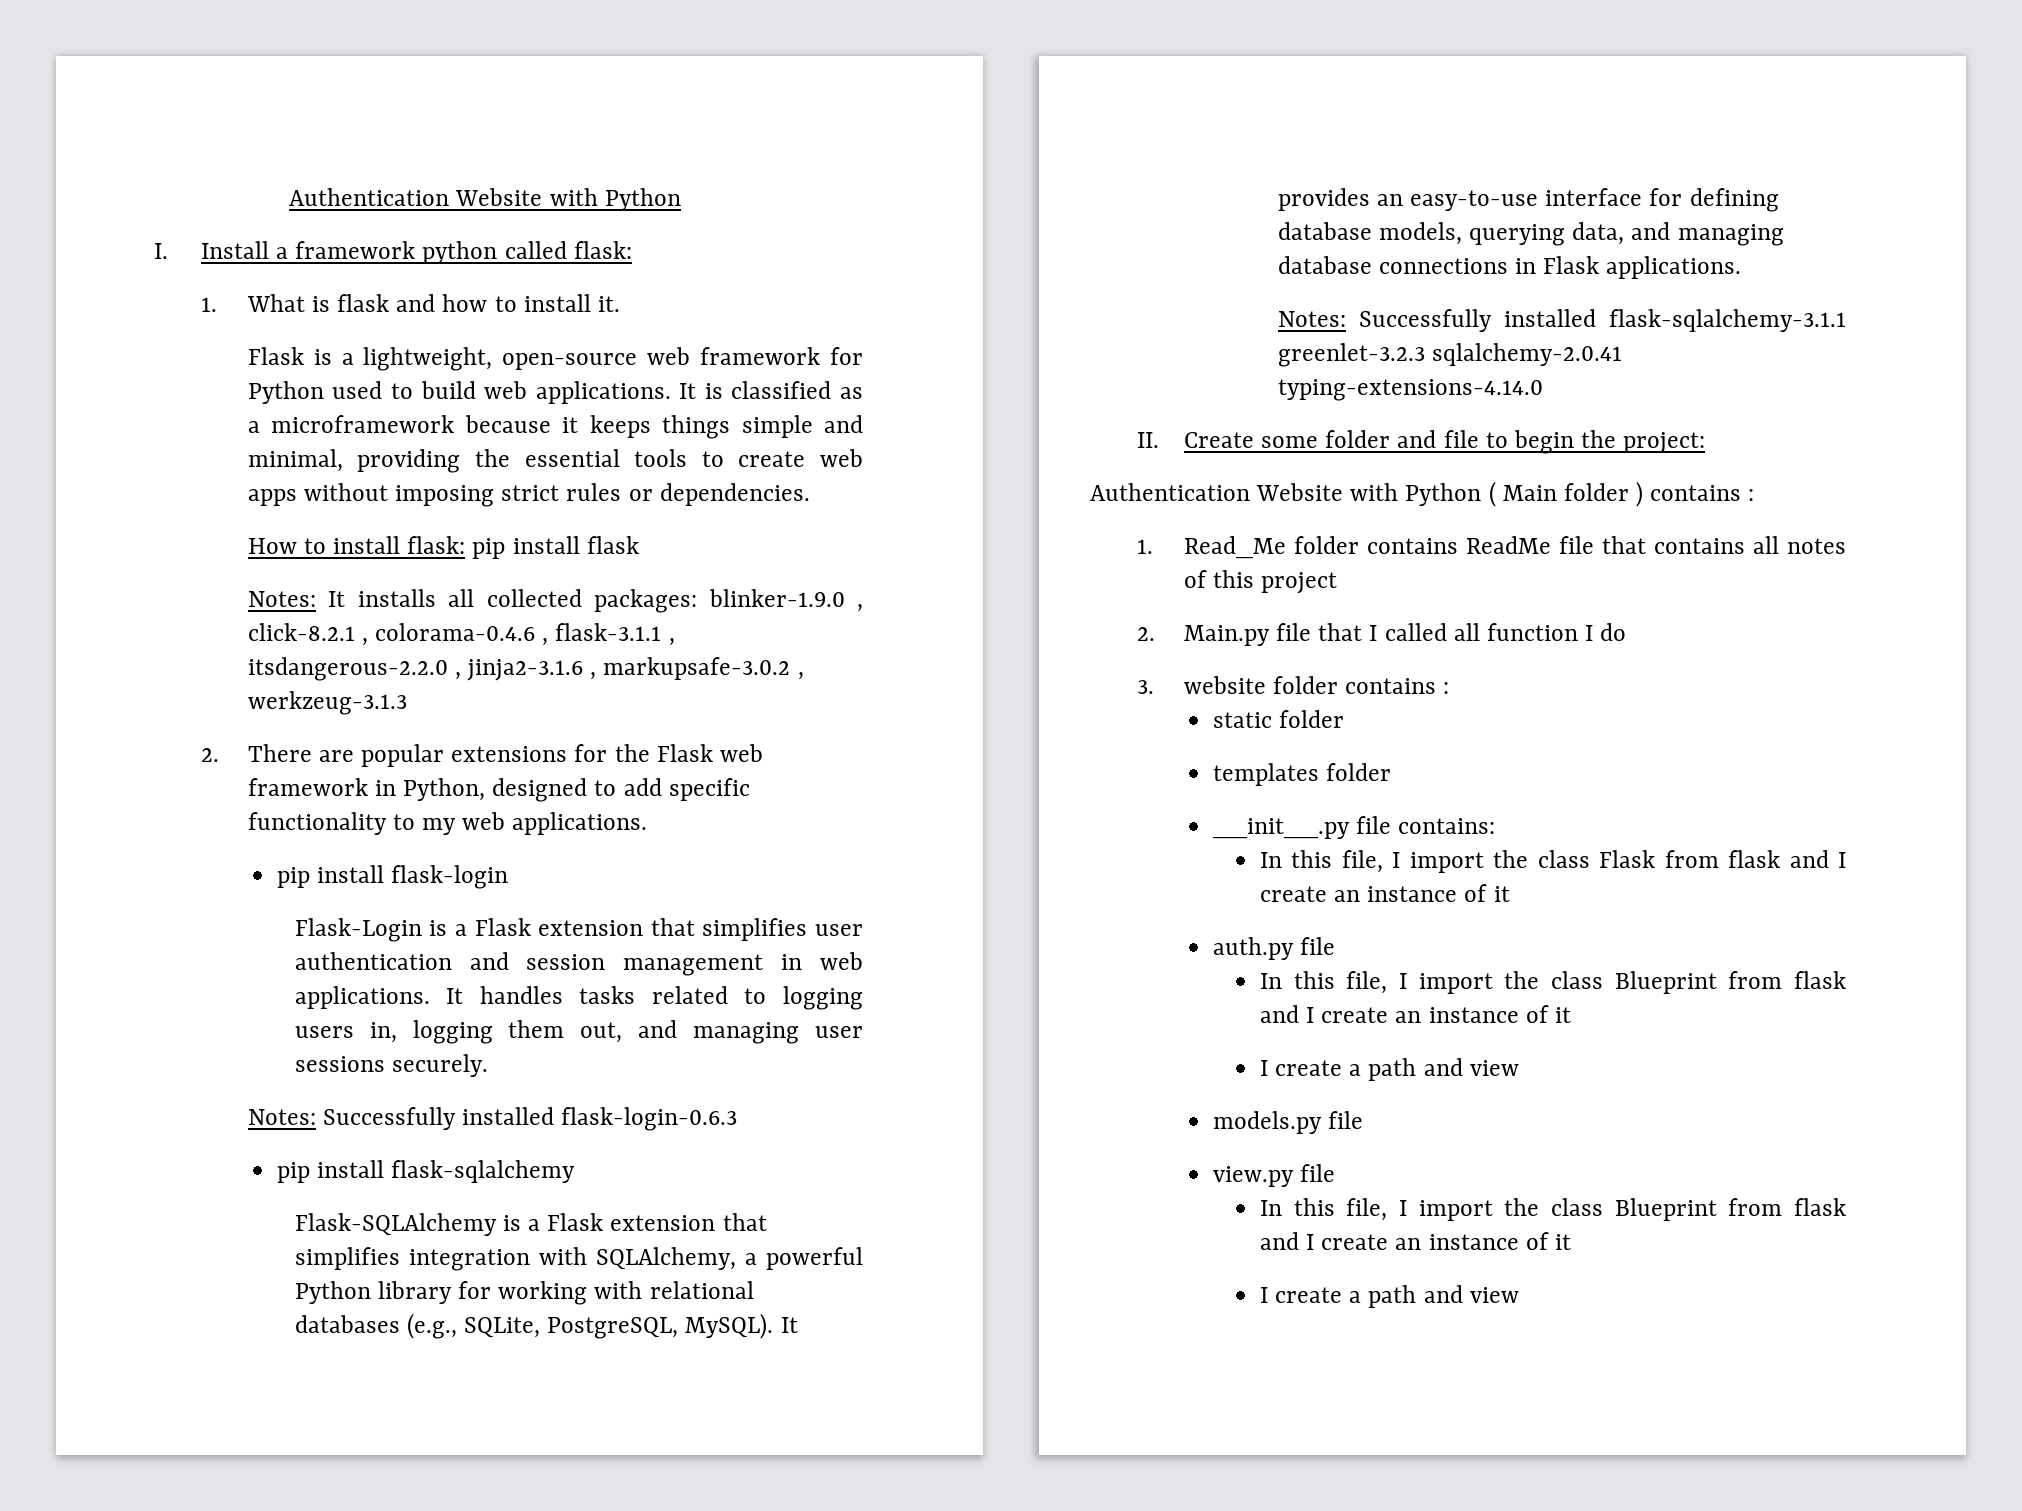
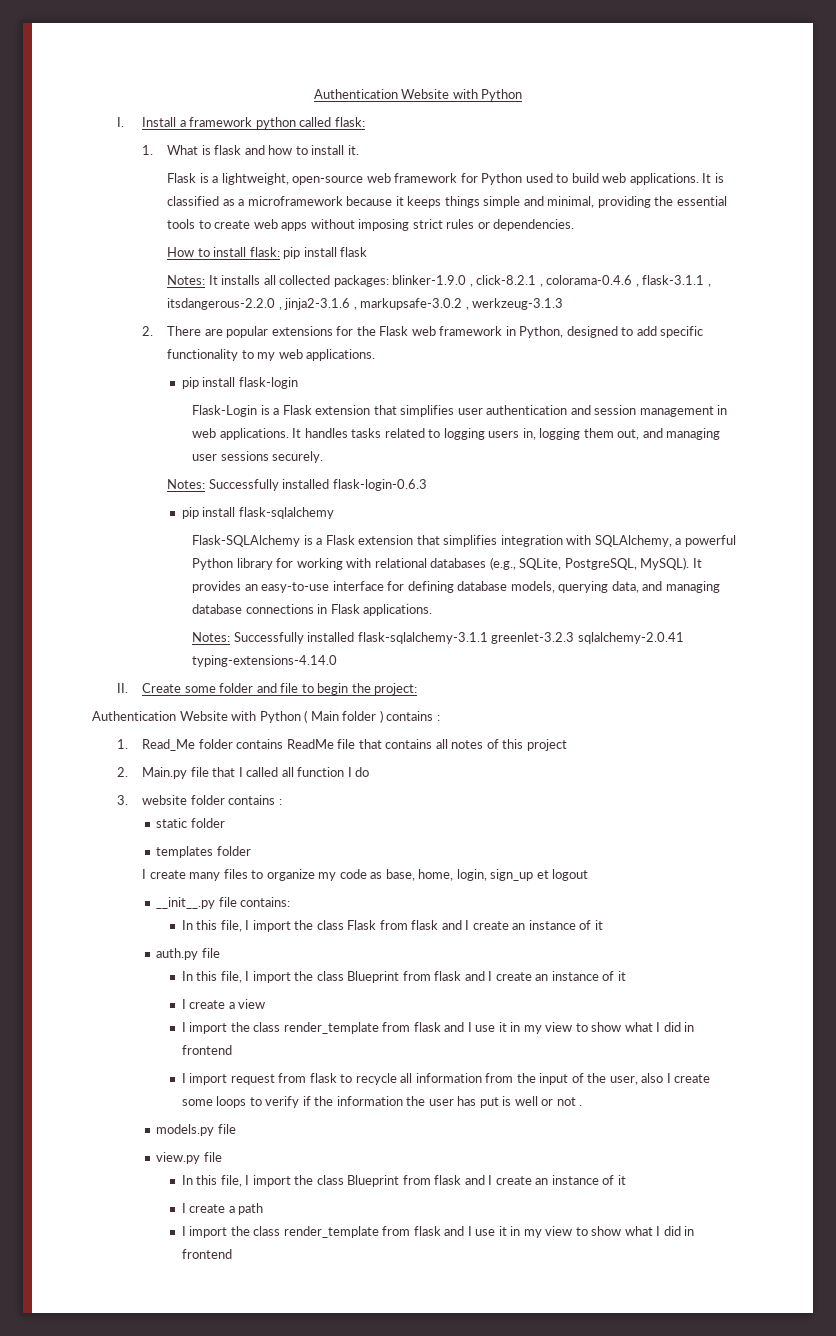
+ I create many files to organize my code as base, home, login, sign_up et logout
  auth.py file
  In this file, I import the class Blueprint from flask and I create an instance of it
- I create a path and view
+ I create a view
+ I import the class render_template from flask and I use it in my view to show what I did in frontend
+ I import request from flask to recycle all information from the input of the user, also I create some loops to verify if the information the user has put is well or not .
  view.py file
  In this file, I import the class Blueprint from flask and I create an instance of it
- I create a path and view
+ I create a path
+ I import the class render_template from flask and I use it in my view to show what I did in frontend

